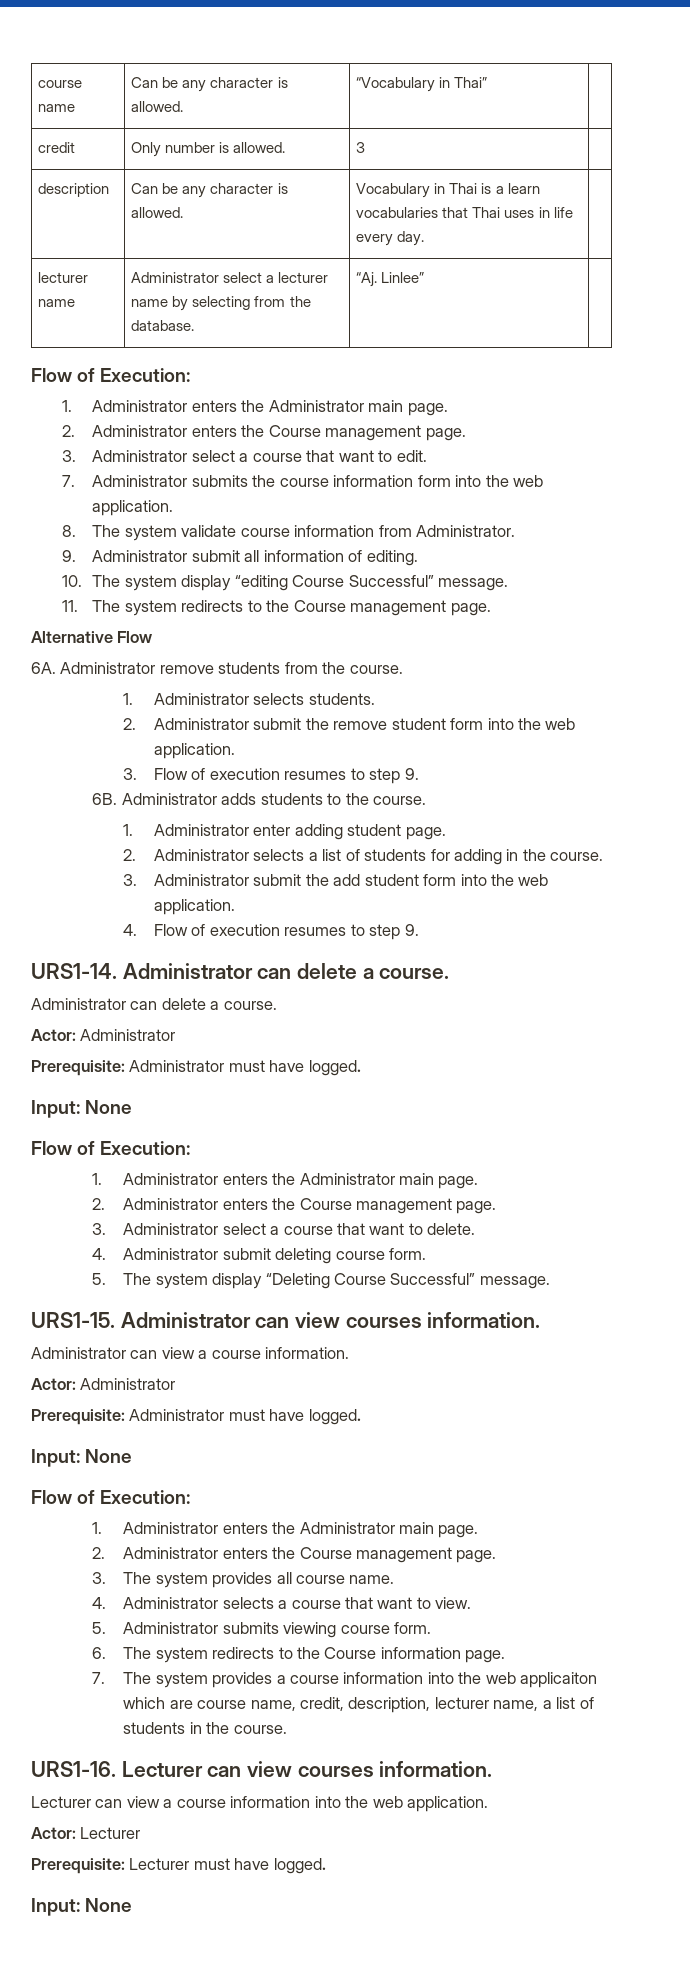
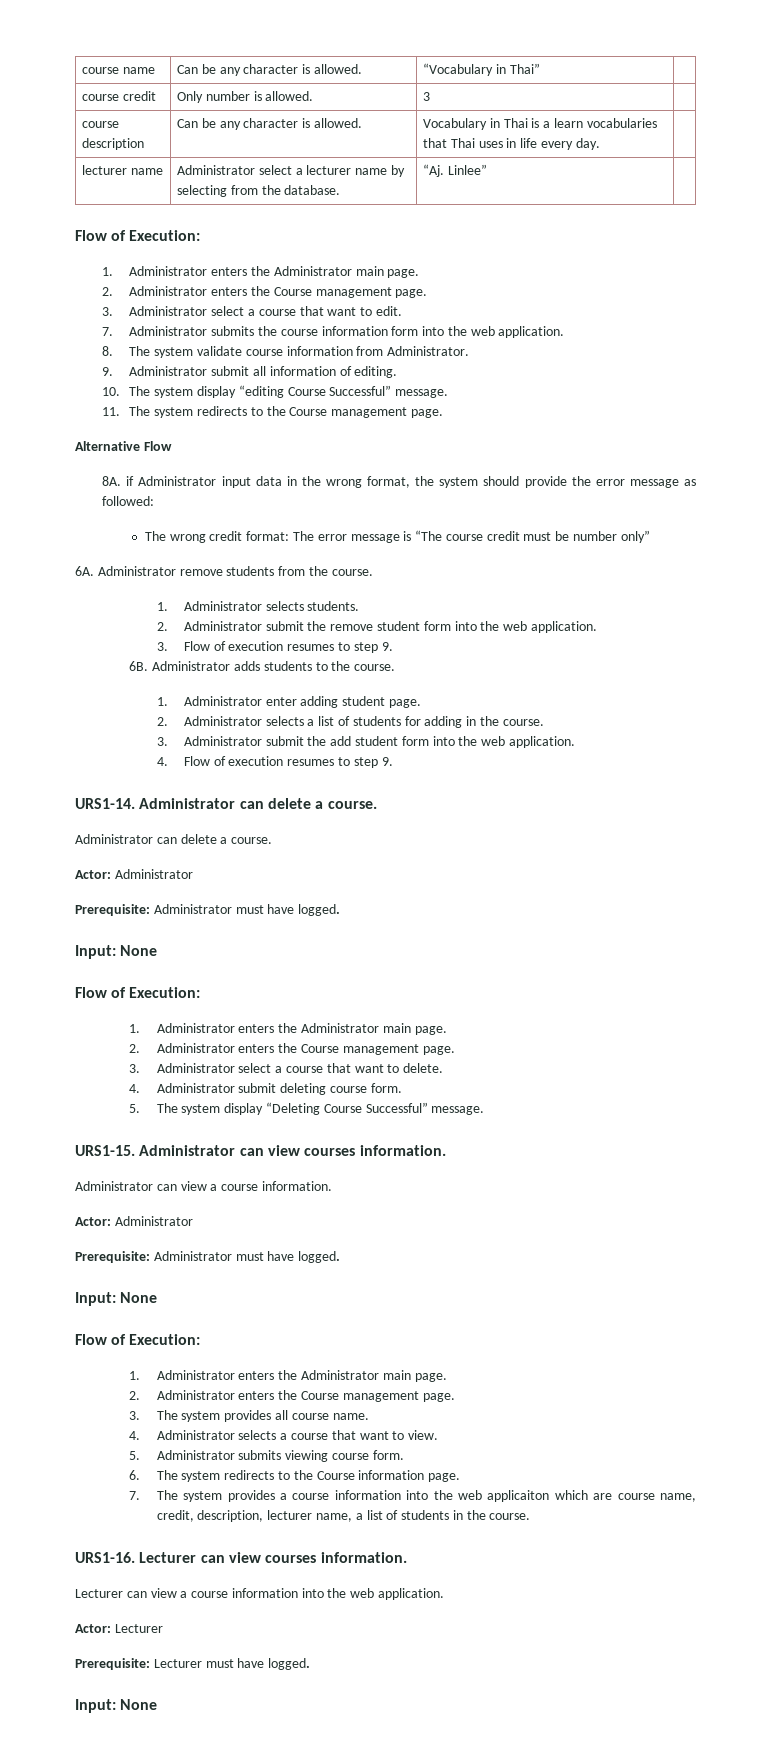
- credit | Only number is allowed. | 3 |
+ course credit | Only number is allowed. | 3 |
- description | Can be any character is allowed. | Vocabulary in Thai is a learn vocabularies that Thai uses in life every day. |
+ course description | Can be any character is allowed. | Vocabulary in Thai is a learn vocabularies that Thai uses in life every day. |
+ 8A. if Administrator input data in the wrong format, the system should provide the error message as followed:
+ The wrong credit format: The error message is “The course credit must be number only”

